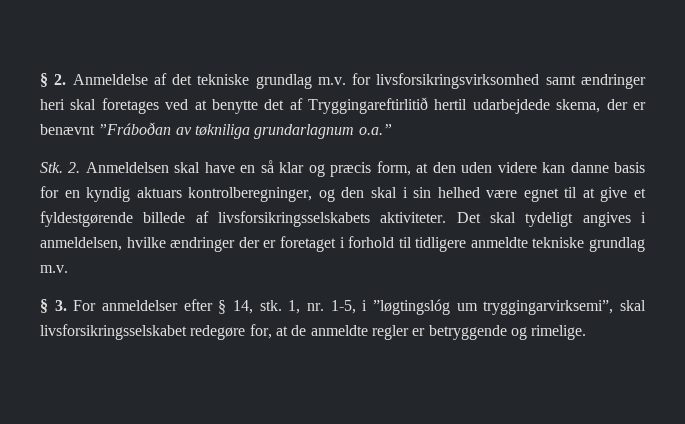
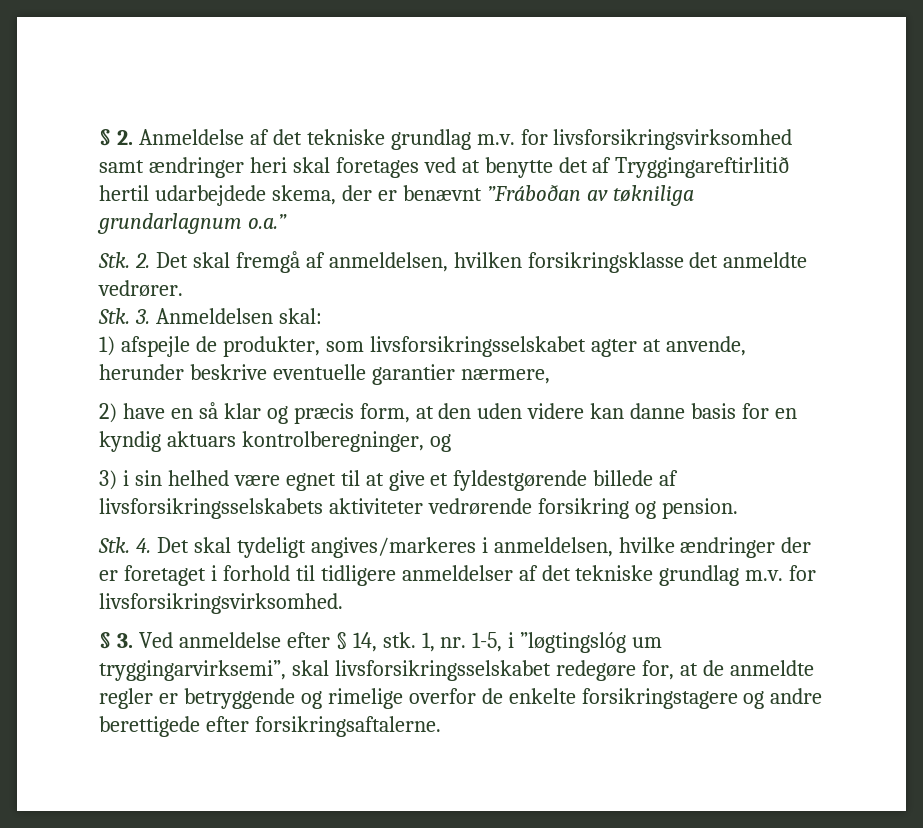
- Stk. 2. Anmeldelsen skal have en så klar og præcis form, at den uden videre kan danne basis for en kyndig aktuars kontrolberegninger, og den skal i sin helhed være egnet til at give et fyldestgørende billede af livsforsikringsselskabets aktiviteter. Det skal tydeligt angives i anmeldelsen, hvilke ændringer der er foretaget i forhold til tidligere anmeldte tekniske grundlag m.v.
+ Stk. 2. Det skal fremgå af anmeldelsen, hvilken forsikringsklasse det anmeldte vedrører.
+ Stk. 3. Anmeldelsen skal:
+ 1) afspejle de produkter, som livsforsikringsselskabet agter at anvende, herunder beskrive eventuelle garantier nærmere,
+ 2) have en så klar og præcis form, at den uden videre kan danne basis for en kyndig aktuars kontrolberegninger, og
+ 3) i sin helhed være egnet til at give et fyldestgørende billede af livsforsikringsselskabets aktiviteter vedrørende forsikring og pension.
+ Stk. 4. Det skal tydeligt angives/markeres i anmeldelsen, hvilke ændringer der er foretaget i forhold til tidligere anmeldelser af det tekniske grundlag m.v. for livsforsikringsvirksomhed.
- § 3. For anmeldelser efter § 14, stk.
+ § 3. Ved anmeldelse efter § 14, stk.
- 1, nr. 1-5, i ”løgtingslóg um tryggingarvirksemi”, skal livsforsikringsselskabet redegøre for, at de anmeldte regler er betryggende og rimelige.
+ 1, nr. 1-5, i ”løgtingslóg um tryggingarvirksemi”, skal livsforsikringsselskabet redegøre for, at de anmeldte regler er betryggende og rimelige overfor de enkelte forsikringstagere og andre berettigede efter forsikringsaftalerne.

